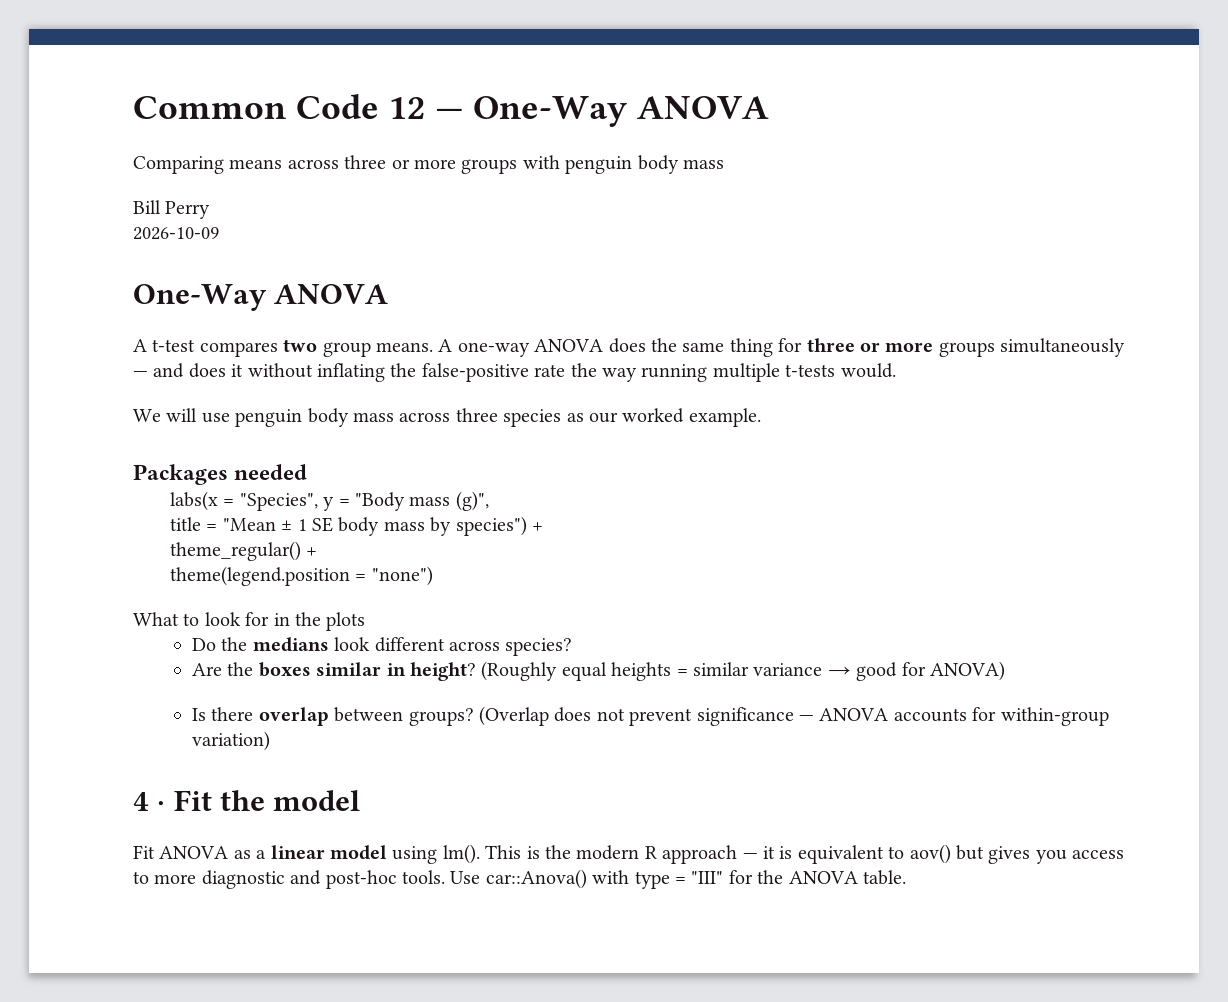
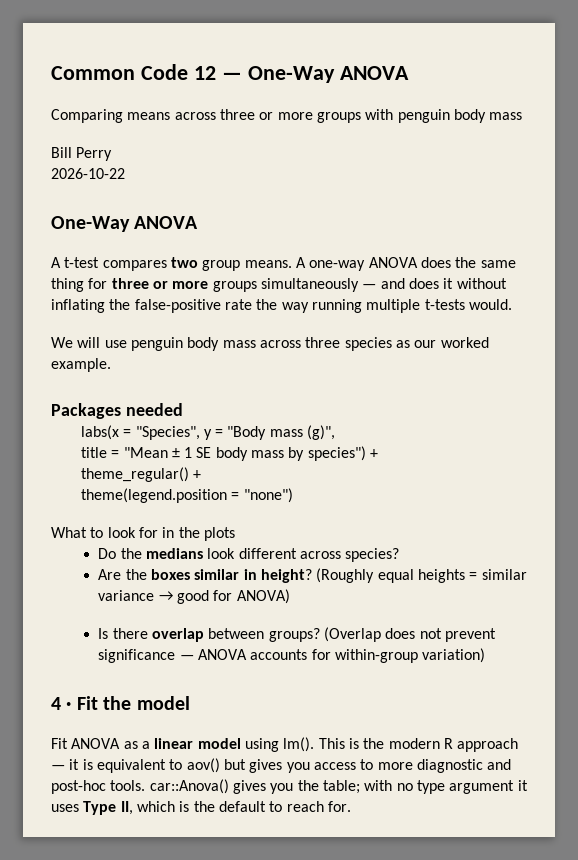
- 2026-10-09
+ 2026-10-22
- This is the modern R approach — it is equivalent to aov() but gives you access to more diagnostic and post-hoc tools. Use car::Anova() with type = "III" for the ANOVA table.
+ This is the modern R approach — it is equivalent to aov() but gives you access to more diagnostic and post-hoc tools. car::Anova() gives you the table; with no type argument it uses Type II, which is the default to reach for.

